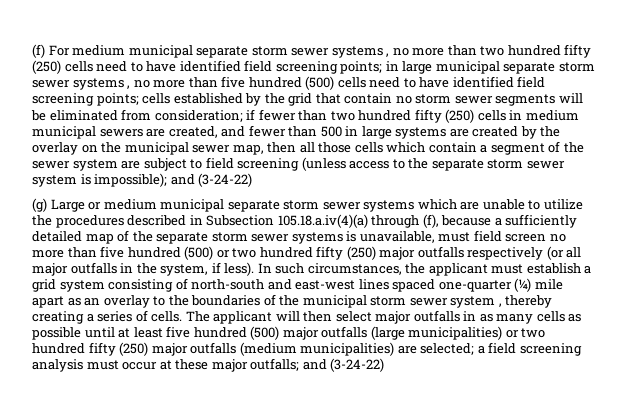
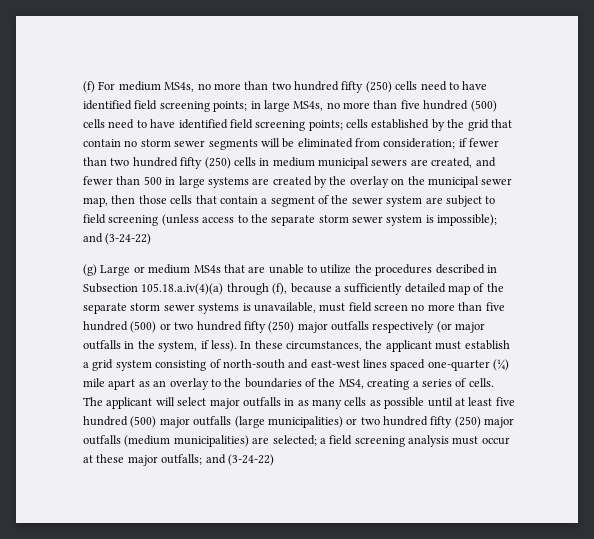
- (f) For medium municipal separate storm sewer systems , no more than two hundred fifty (250) cells need to have identified field screening points;
+ (f) For medium MS4s, no more than two hundred fifty (250) cells need to have identified field screening points;
- in large municipal separate storm sewer systems , no more than five hundred (500) cells need to have identified field screening points;
+ in large MS4s, no more than five hundred (500) cells need to have identified field screening points;
- if fewer than two hundred fifty (250) cells in medium municipal sewers are created, and fewer than 500 in large systems are created by the overlay on the municipal sewer map, then all those cells which contain a segment of the sewer system are subject to field screening (unless access to the separate storm sewer system is impossible);
+ if fewer than two hundred fifty (250) cells in medium municipal sewers are created, and fewer than 500 in large systems are created by the overlay on the municipal sewer map, then those cells that contain a segment of the sewer system are subject to field screening (unless access to the separate storm sewer system is impossible);
- (g) Large or medium municipal separate storm sewer systems which are unable to utilize the procedures described in Subsection 105.18.a.iv(4)(a) through (f), because a sufficiently detailed map of the separate storm sewer systems is unavailable, must field screen no more than five hundred (500) or two hundred fifty (250) major outfalls respectively (or all major outfalls in the system, if less).
+ (g) Large or medium MS4s that are unable to utilize the procedures described in Subsection 105.18.a.iv(4)(a) through (f), because a sufficiently detailed map of the separate storm sewer systems is unavailable, must field screen no more than five hundred (500) or two hundred fifty (250) major outfalls respectively (or major outfalls in the system, if less).
- In such circumstances, the applicant must establish a grid system consisting of north-south and east-west lines spaced one-quarter (¼) mile apart as an overlay to the boundaries of the municipal storm sewer system , thereby creating a series of cells.
+ In these circumstances, the applicant must establish a grid system consisting of north-south and east-west lines spaced one-quarter (¼) mile apart as an overlay to the boundaries of the MS4, creating a series of cells.
- The applicant will then select major outfalls in as many cells as possible until at least five hundred (500) major outfalls (large municipalities) or two hundred fifty (250) major outfalls (medium municipalities) are selected; a field screening analysis must occur at these major outfalls; and (3-24-22)
+ The applicant will select major outfalls in as many cells as possible until at least five hundred (500) major outfalls (large municipalities) or two hundred fifty (250) major outfalls (medium municipalities) are selected; a field screening analysis must occur at these major outfalls; and (3-24-22)

